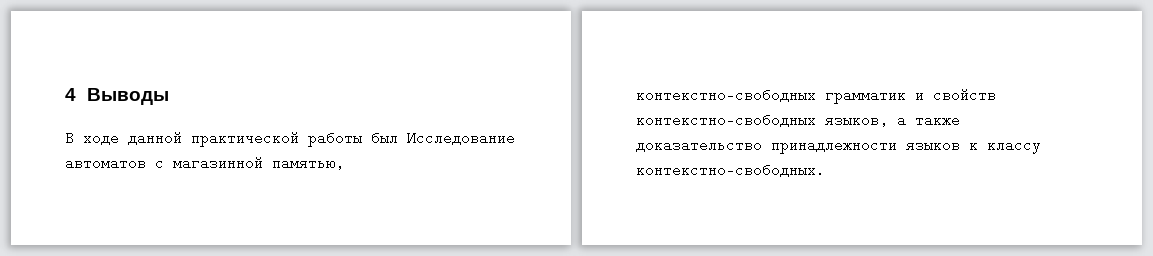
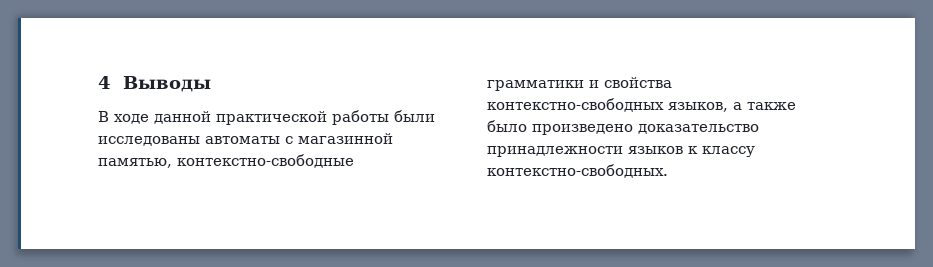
- В ходе данной практической работы был Исследование автоматов с магазинной памятью, контекстно-свободных грамматик и свойств контекстно-свободных языков, а также доказательство принадлежности языков к классу контекстно-свободных.
+ В ходе данной практической работы были исследованы автоматы с магазинной памятью, контекстно-свободные грамматики и свойства контекстно-свободных языков, а также было произведено доказательство принадлежности языков к классу контекстно-свободных.

